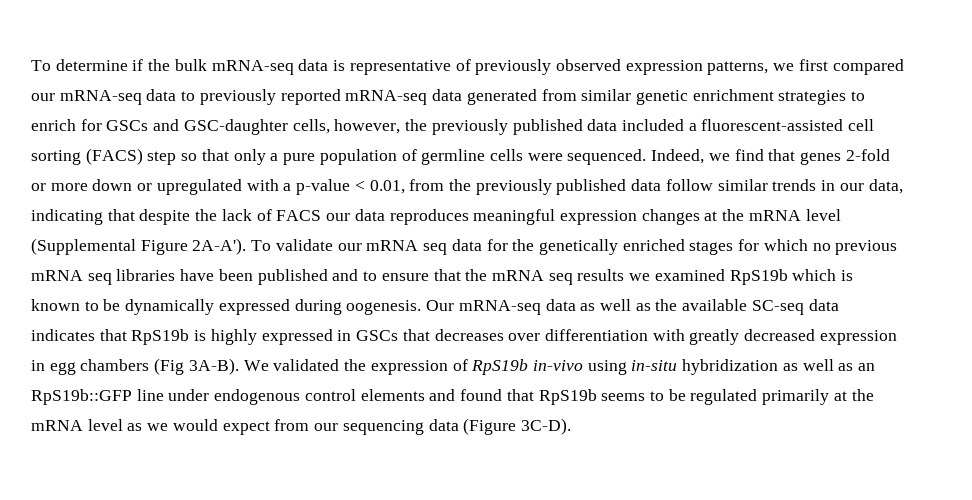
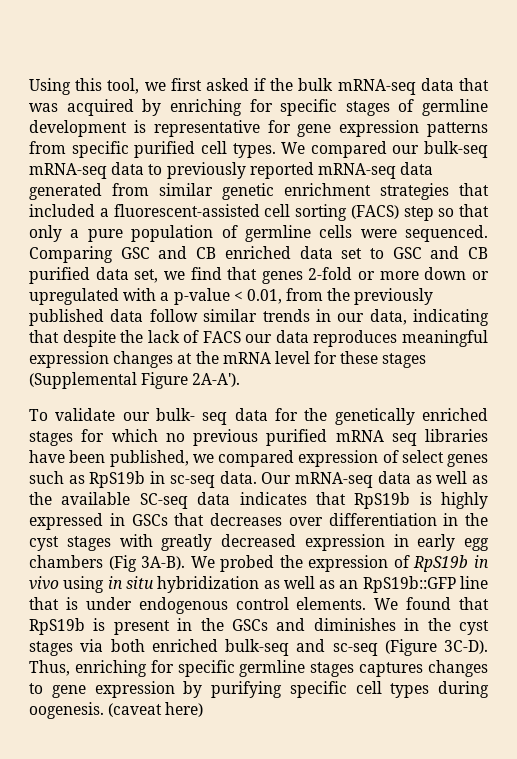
- To determine if the bulk mRNA-seq data is representative of previously observed expression patterns, we first compared our mRNA-seq data to previously reported mRNA-seq data generated from similar genetic enrichment strategies to enrich for GSCs and GSC-daughter cells, however, the previously published data included a fluorescent-assisted cell sorting (FACS) step so that only a pure population of germline cells were sequenced.
+ Using this tool, we first asked if the bulk mRNA-seq data that was acquired by enriching for specific stages of germline development is representative for gene expression patterns from specific purified cell types. We compared our bulk-seq mRNA-seq data to previously reported mRNA-seq data generated from similar genetic enrichment strategies that included a fluorescent-assisted cell sorting (FACS) step so that only a pure population of germline cells were sequenced.
- Indeed, we find that genes 2-fold or more down or upregulated with a p-value < 0.01, from the previously published data follow similar trends in our data, indicating that despite the lack of FACS our data reproduces meaningful expression changes at the mRNA level (Supplemental Figure 2A-A'). To validate our mRNA seq data for the genetically enriched stages for which no previous mRNA seq libraries have been published and to ensure that the mRNA seq results we examined RpS19b which is known to be dynamically expressed during oogenesis.
+ Comparing GSC and CB enriched data set to GSC and CB purified data set, we find that genes 2-fold or more down or upregulated with a p-value < 0.01, from the previously published data follow similar trends in our data, indicating that despite the lack of FACS our data reproduces meaningful expression changes at the mRNA level for these stages (Supplemental Figure 2A-A').
+ To validate our bulk- seq data for the genetically enriched stages for which no previous purified mRNA seq libraries have been published, we compared expression of select genes such as RpS19b in sc-seq data.
- Our mRNA-seq data as well as the available SC-seq data indicates that RpS19b is highly expressed in GSCs that decreases over differentiation with greatly decreased expression in egg chambers (Fig 3A-B).
+ Our mRNA-seq data as well as the available SC-seq data indicates that RpS19b is highly expressed in GSCs that decreases over differentiation in the cyst stages with greatly decreased expression in early egg chambers (Fig 3A-B).
- We validated the expression of RpS19b in-vivo using in-situ hybridization as well as an RpS19b::GFP line under endogenous control elements and found that RpS19b seems to be regulated primarily at the mRNA level as we would expect from our sequencing data (Figure 3C-D).
+ We probed the expression of RpS19b in vivo using in situ hybridization as well as an RpS19b::GFP line that is under endogenous control elements. We found that RpS19b is present in the GSCs and diminishes in the cyst stages via both enriched bulk-seq and sc-seq (Figure 3C-D). Thus, enriching for specific germline stages captures changes to gene expression by purifying specific cell types during oogenesis. (caveat here)

